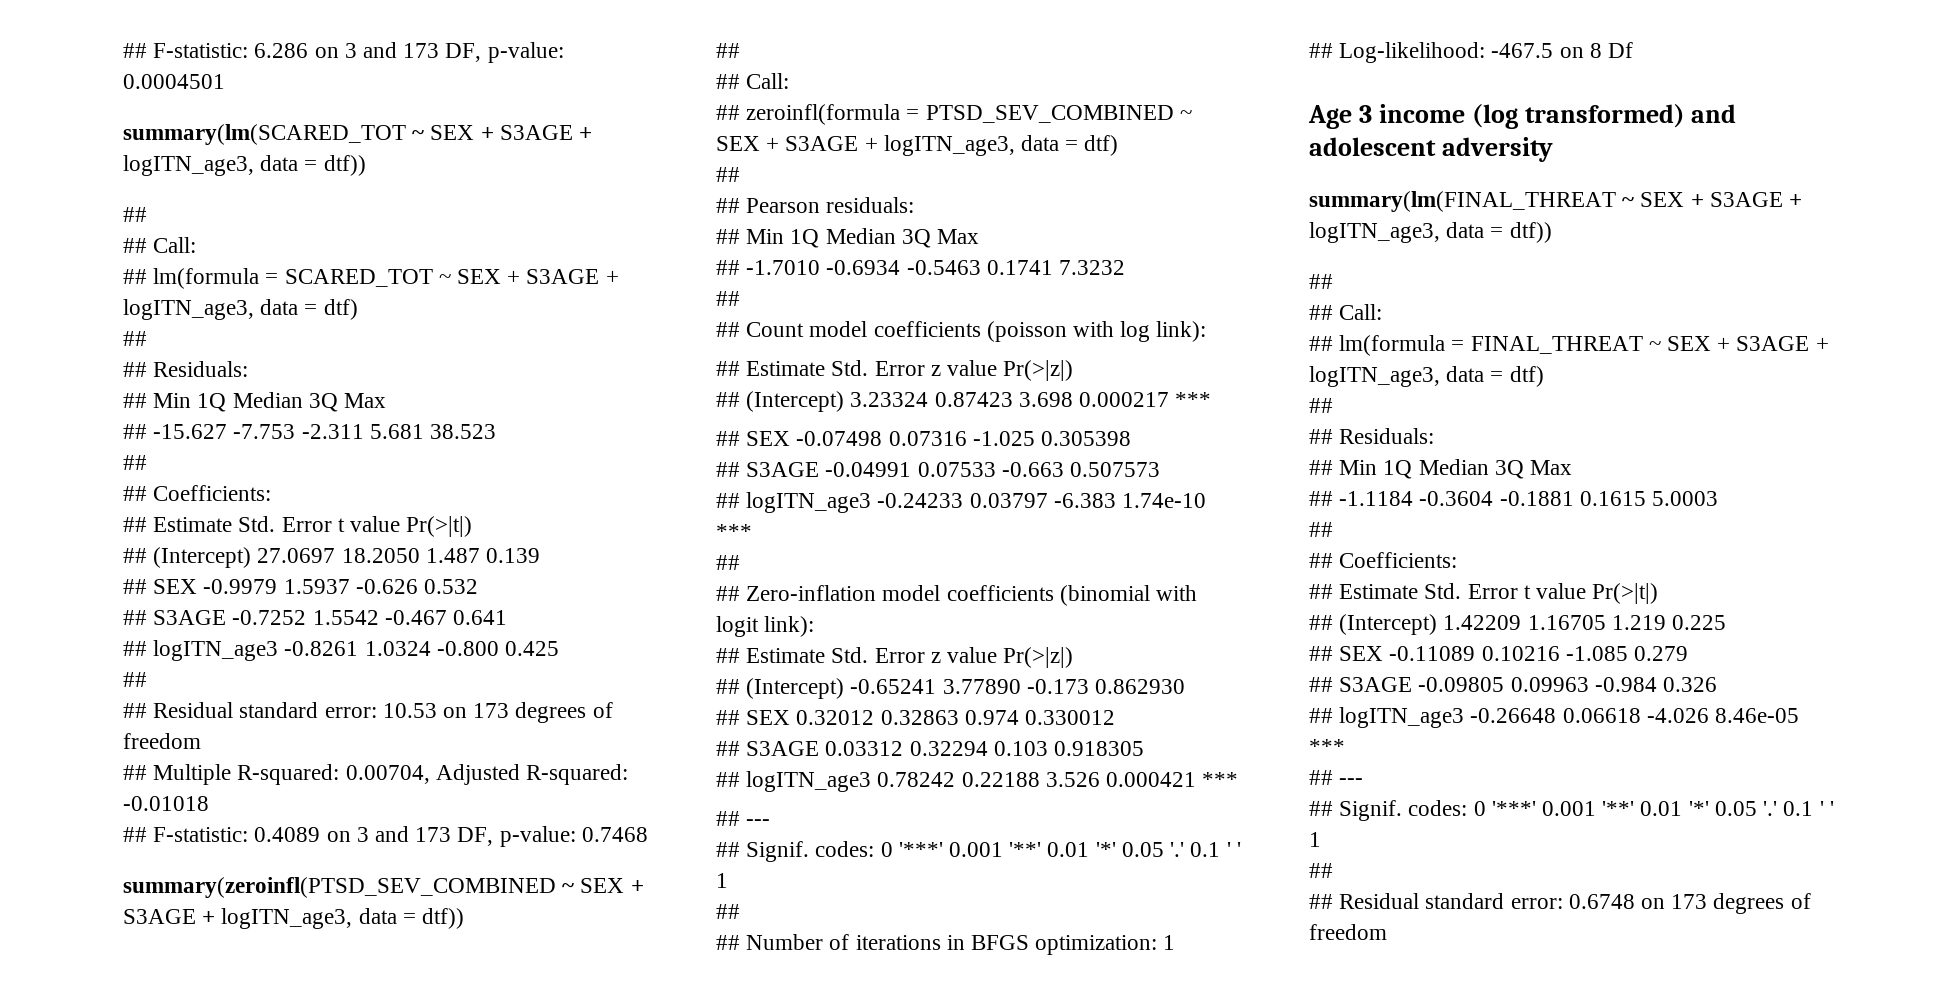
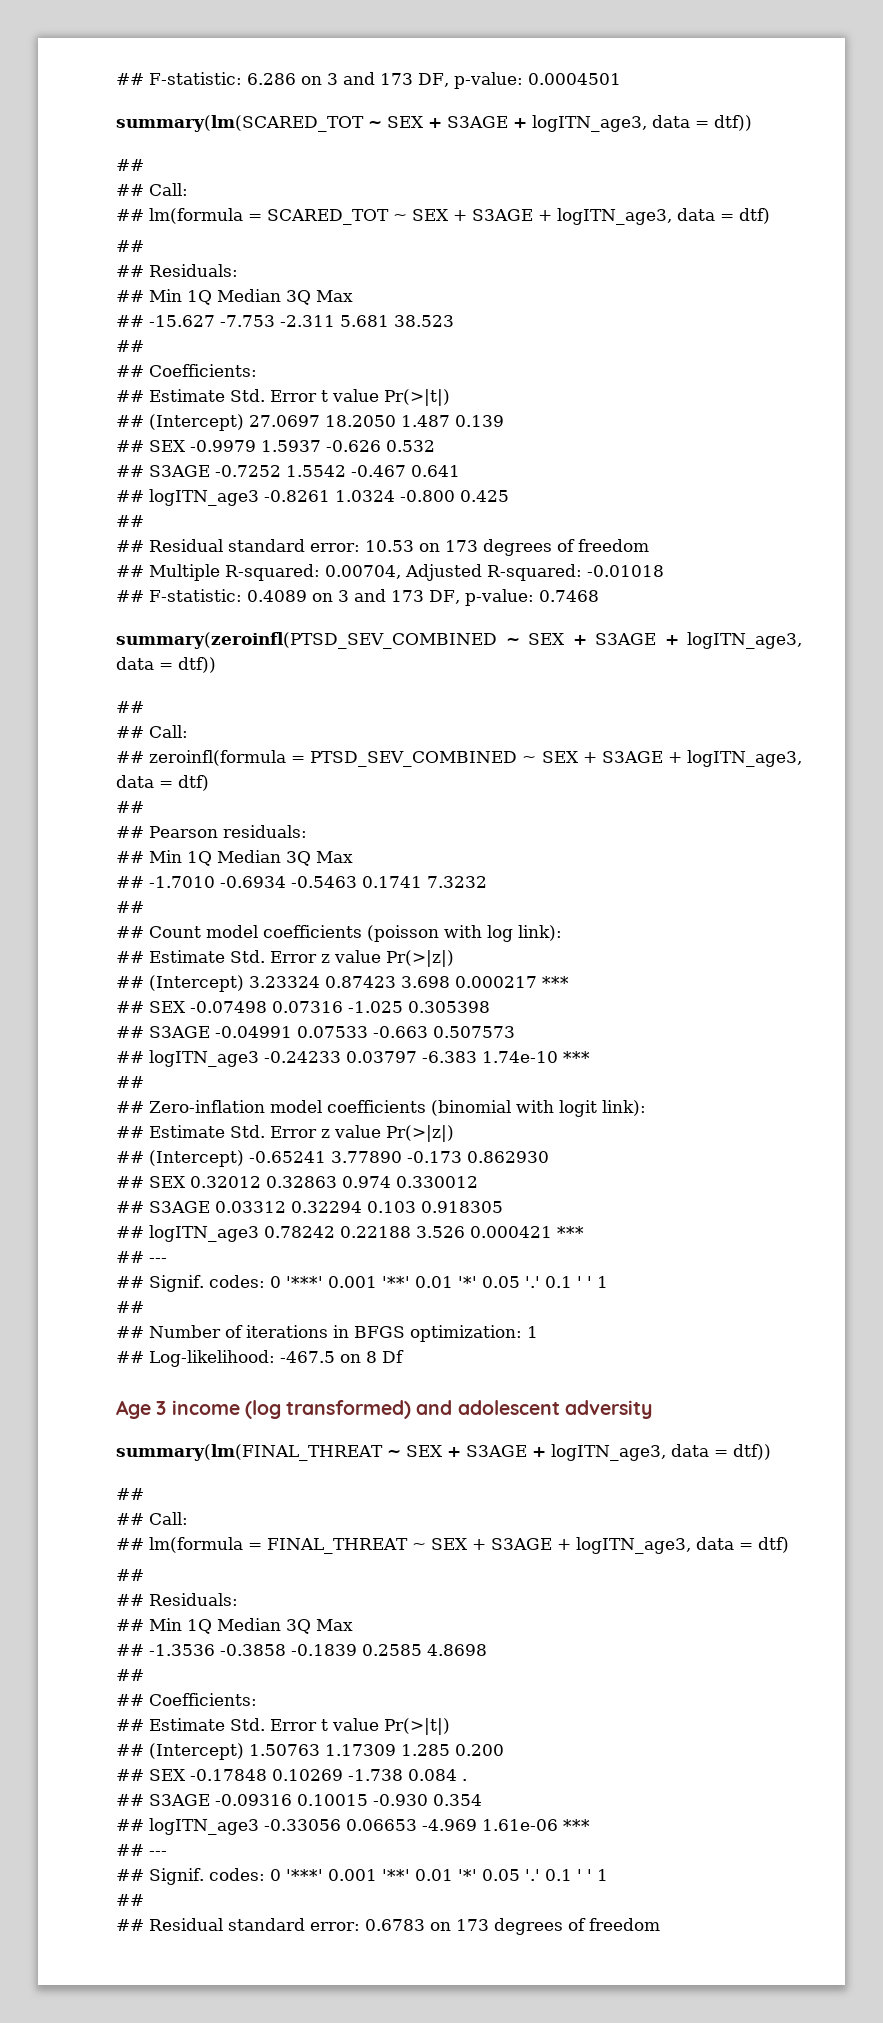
- ## -1.1184 -0.3604 -0.1881 0.1615 5.0003
+ ## -1.3536 -0.3858 -0.1839 0.2585 4.8698
- ## (Intercept) 1.42209 1.16705 1.219 0.225
- ## SEX -0.11089 0.10216 -1.085 0.279
- ## S3AGE -0.09805 0.09963 -0.984 0.326
- ## logITN_age3 -0.26648 0.06618 -4.026 8.46e-05 ***
+ ## (Intercept) 1.50763 1.17309 1.285 0.200
+ ## SEX -0.17848 0.10269 -1.738 0.084 .
+ ## S3AGE -0.09316 0.10015 -0.930 0.354
+ ## logITN_age3 -0.33056 0.06653 -4.969 1.61e-06 ***
- ## Residual standard error: 0.6748 on 173 degrees of freedom
+ ## Residual standard error: 0.6783 on 173 degrees of freedom

